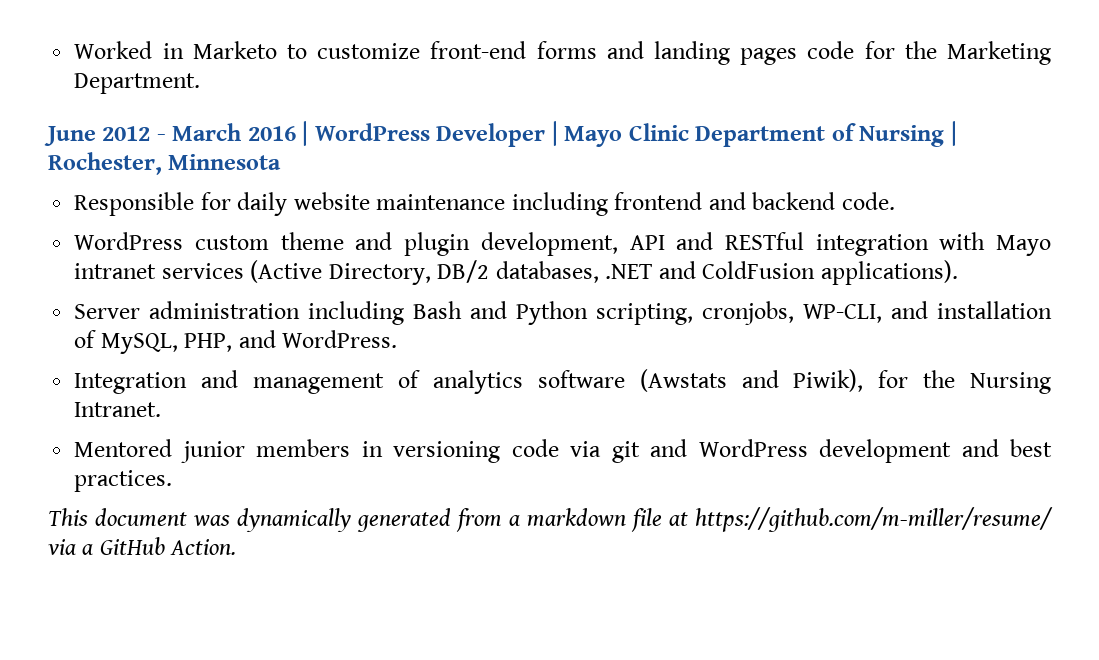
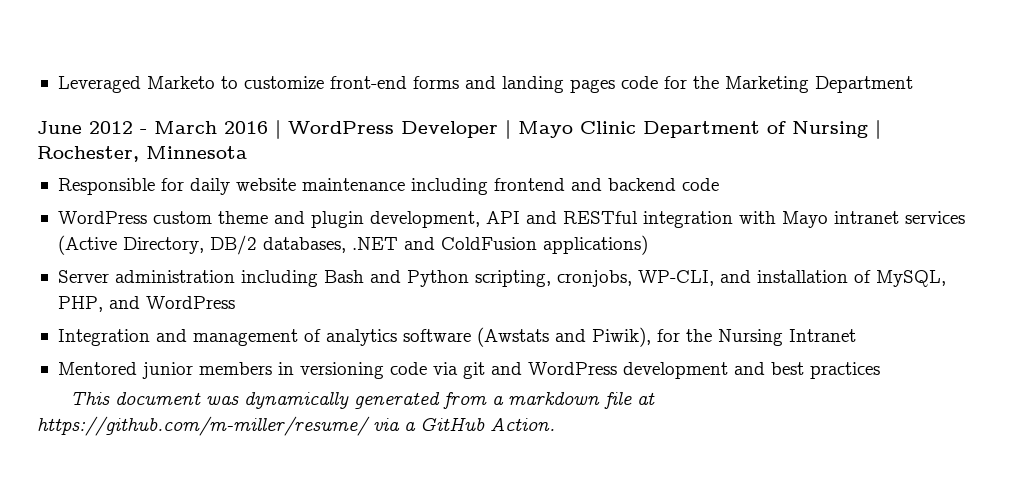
- Worked in Marketo to customize front-end forms and landing pages code for the Marketing Department.
+ Leveraged Marketo to customize front-end forms and landing pages code for the Marketing Department
- Responsible for daily website maintenance including frontend and backend code.
+ Responsible for daily website maintenance including frontend and backend code
- WordPress custom theme and plugin development, API and RESTful integration with Mayo intranet services (Active Directory, DB/2 databases, .NET and ColdFusion applications).
+ WordPress custom theme and plugin development, API and RESTful integration with Mayo intranet services (Active Directory, DB/2 databases, .NET and ColdFusion applications)
- Server administration including Bash and Python scripting, cronjobs, WP-CLI, and installation of MySQL, PHP, and WordPress.
+ Server administration including Bash and Python scripting, cronjobs, WP-CLI, and installation of MySQL, PHP, and WordPress
- Integration and management of analytics software (Awstats and Piwik), for the Nursing Intranet.
+ Integration and management of analytics software (Awstats and Piwik), for the Nursing Intranet
- Mentored junior members in versioning code via git and WordPress development and best practices.
+ Mentored junior members in versioning code via git and WordPress development and best practices

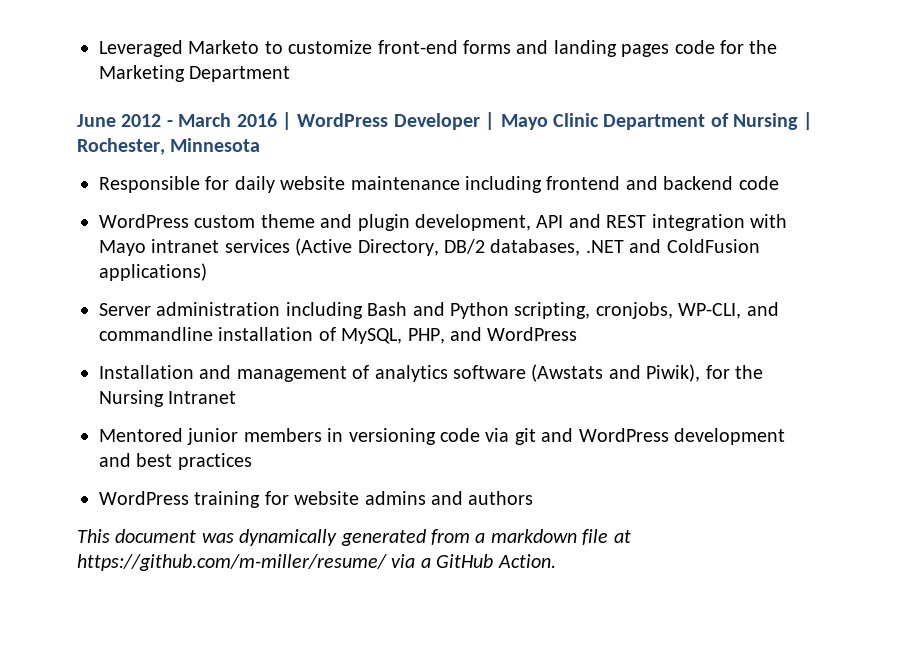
- WordPress custom theme and plugin development, API and RESTful integration with Mayo intranet services (Active Directory, DB/2 databases, .NET and ColdFusion applications)
+ WordPress custom theme and plugin development, API and REST integration with Mayo intranet services (Active Directory, DB/2 databases, .NET and ColdFusion applications)
- Server administration including Bash and Python scripting, cronjobs, WP-CLI, and installation of MySQL, PHP, and WordPress
+ Server administration including Bash and Python scripting, cronjobs, WP-CLI, and commandline installation of MySQL, PHP, and WordPress
- Integration and management of analytics software (Awstats and Piwik), for the Nursing Intranet
+ Installation and management of analytics software (Awstats and Piwik), for the Nursing Intranet
+ WordPress training for website admins and authors

